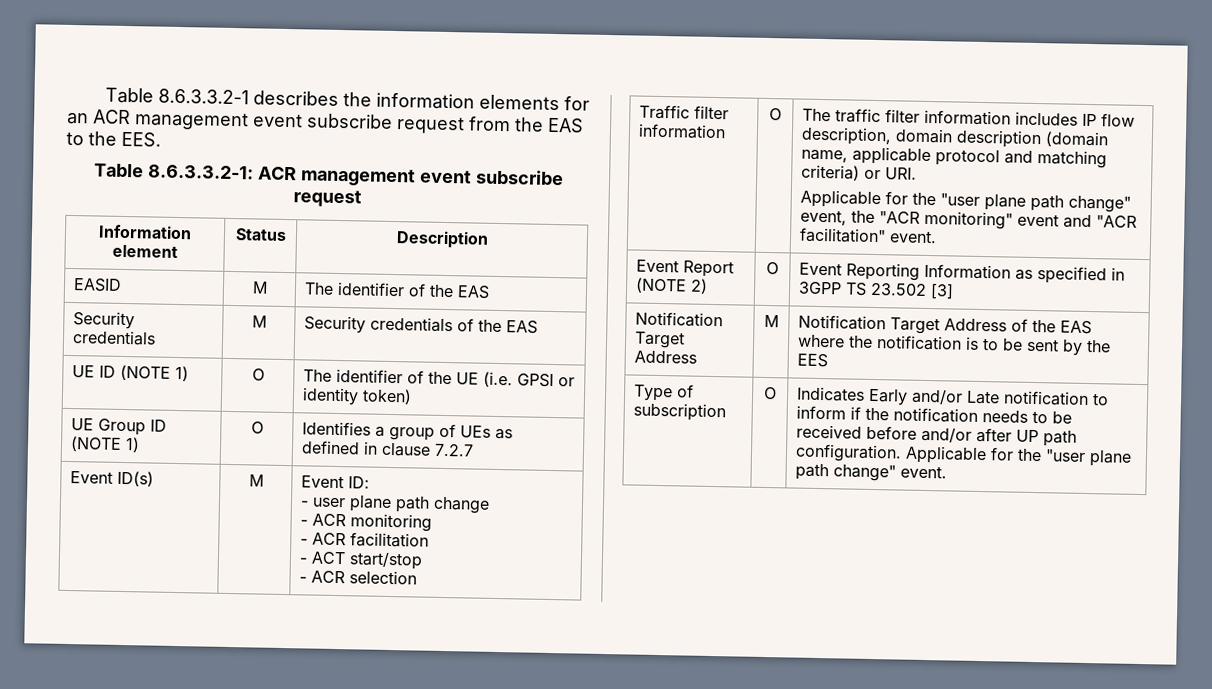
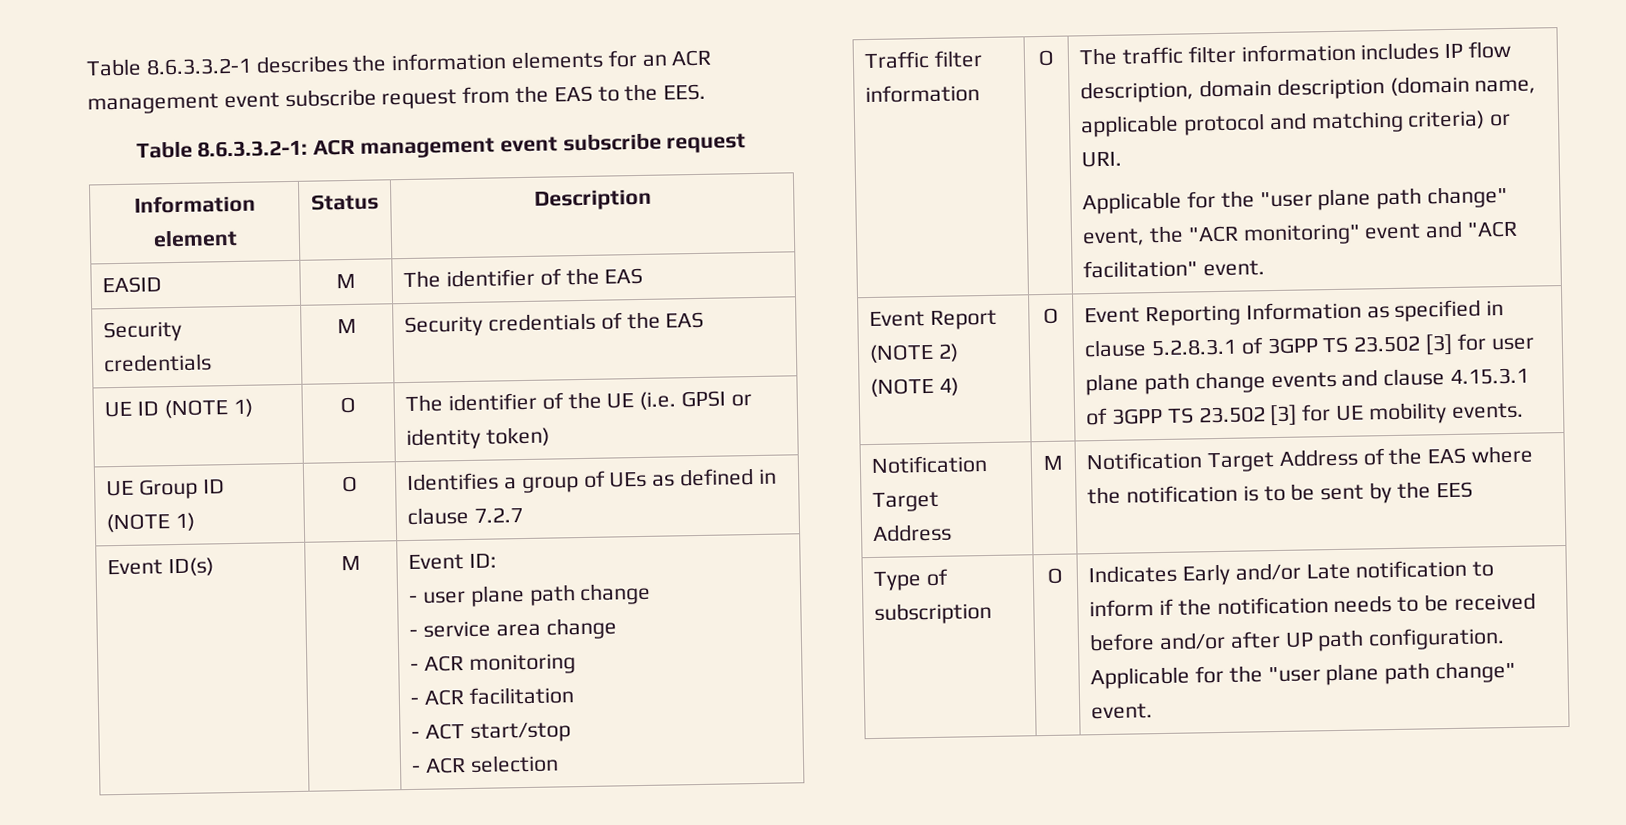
  Event ID(s) | M | Event ID:
  - user plane path change
+ - service area change
- Event Report (NOTE 2) | O | Event Reporting Information as specified in 3GPP TS 23.502 [3]
+ Event Report (NOTE 2) (NOTE 4) | O | Event Reporting Information as specified in clause 5.2.8.3.1 of 3GPP TS 23.502 [3] for user plane path change events and clause 4.15.3.1 of 3GPP TS 23.502 [3] for UE mobility events.

